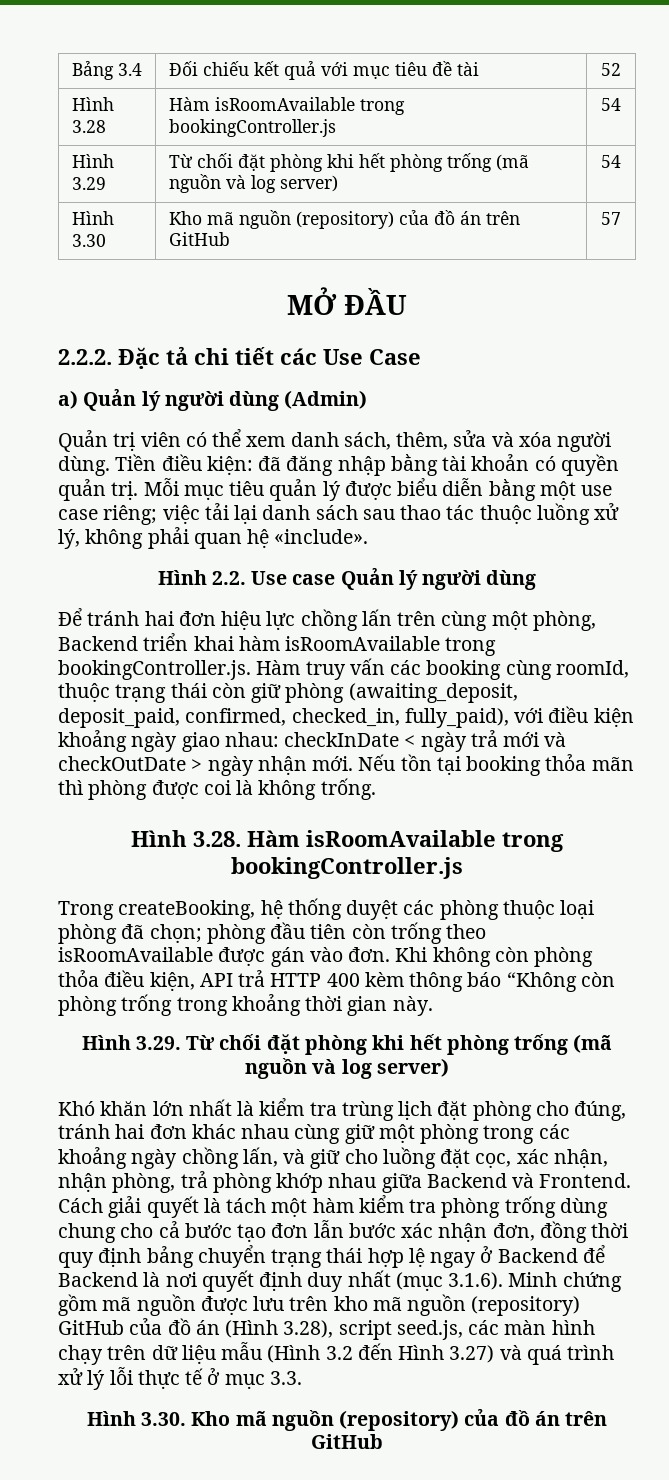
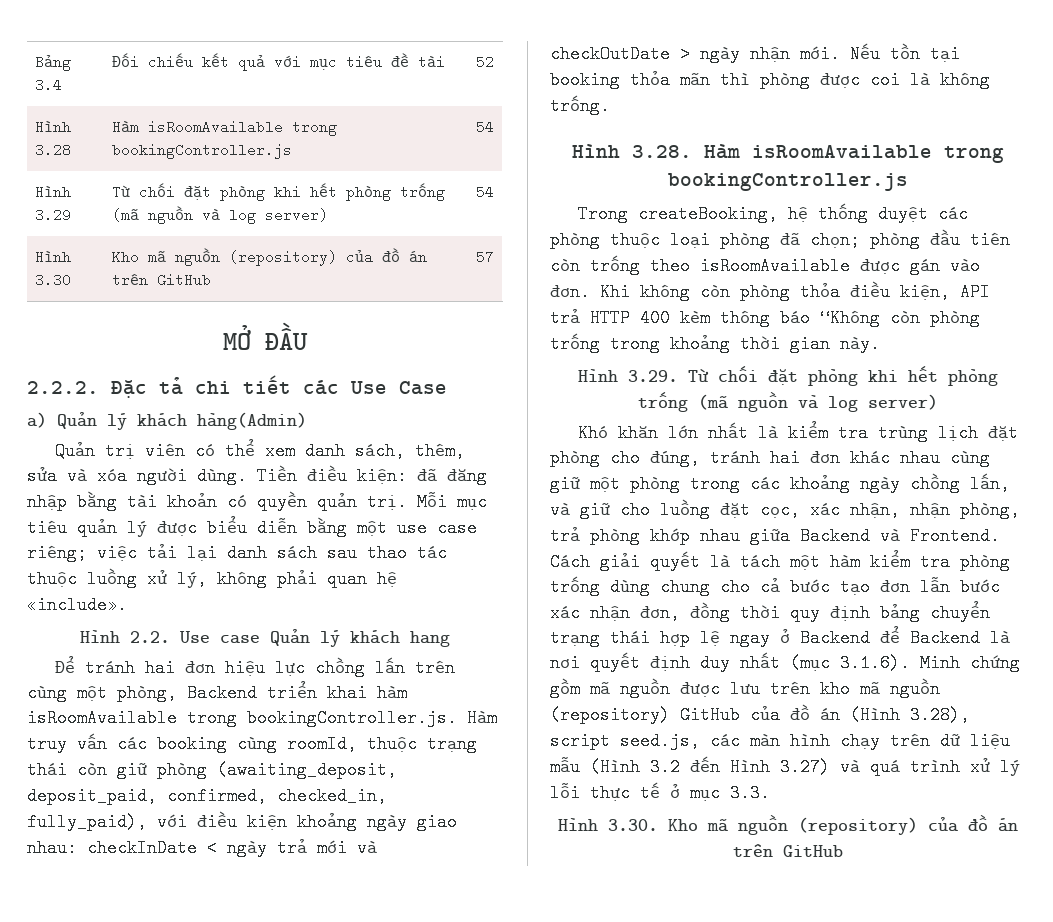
- a) Quản lý người dùng (Admin)
+ a) Quản lý khách hàng(Admin)
- Hình 2.2. Use case Quản lý người dùng
+ Hình 2.2. Use case Quản lý khách hang

